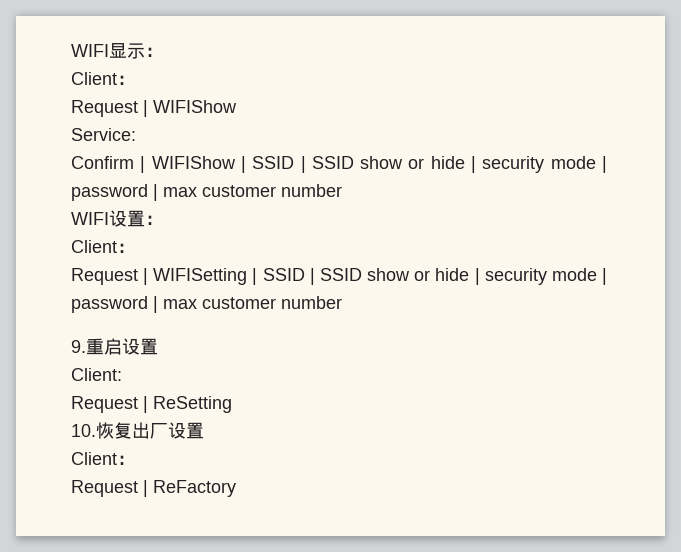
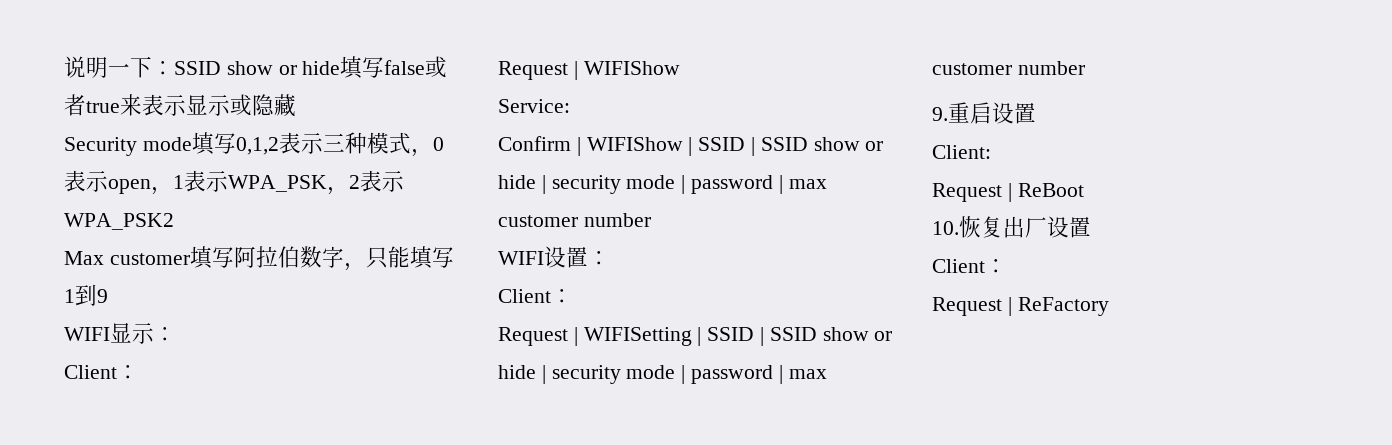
+ 说明一下：SSID show or hide填写false或者true来表示显示或隐藏
+ Security mode填写0,1,2表示三种模式，0表示open，1表示WPA_PSK，2表示WPA_PSK2
+ Max customer填写阿拉伯数字，只能填写1到9
- Request | ReSetting
+ Request | ReBoot

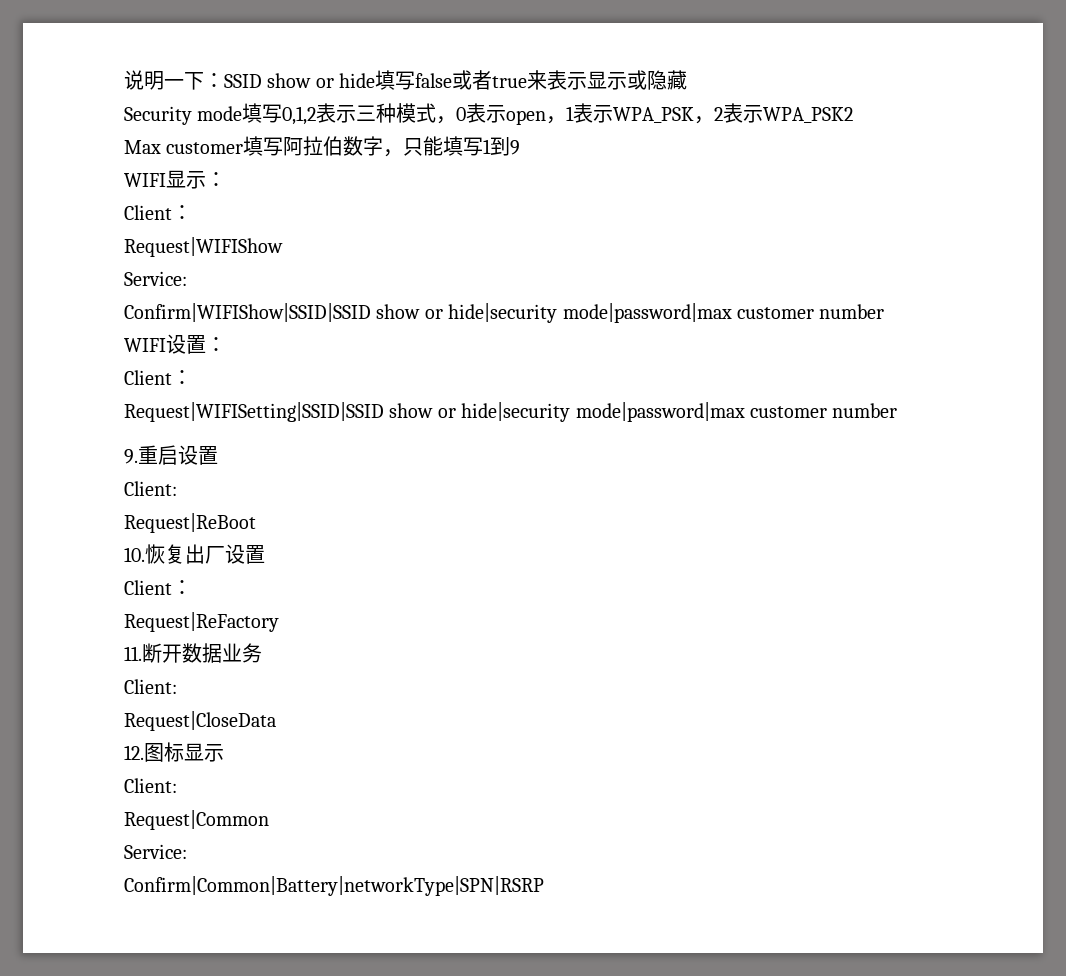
- Request | WIFIShow
+ Request|WIFIShow
  Service:
- Confirm | WIFIShow | SSID | SSID show or hide | security mode | password | max customer number
+ Confirm|WIFIShow|SSID|SSID show or hide|security mode|password|max customer number
- Request | WIFISetting | SSID | SSID show or hide | security mode | password | max customer number
+ Request|WIFISetting|SSID|SSID show or hide|security mode|password|max customer number
- Request | ReBoot
+ Request|ReBoot
- Request | ReFactory
+ Request|ReFactory
+ 11.断开数据业务
+ Client:
+ Request|CloseData
+ 12.图标显示
+ Client:
+ Request|Common
+ Service:
+ Confirm|Common|Battery|networkType|SPN|RSRP

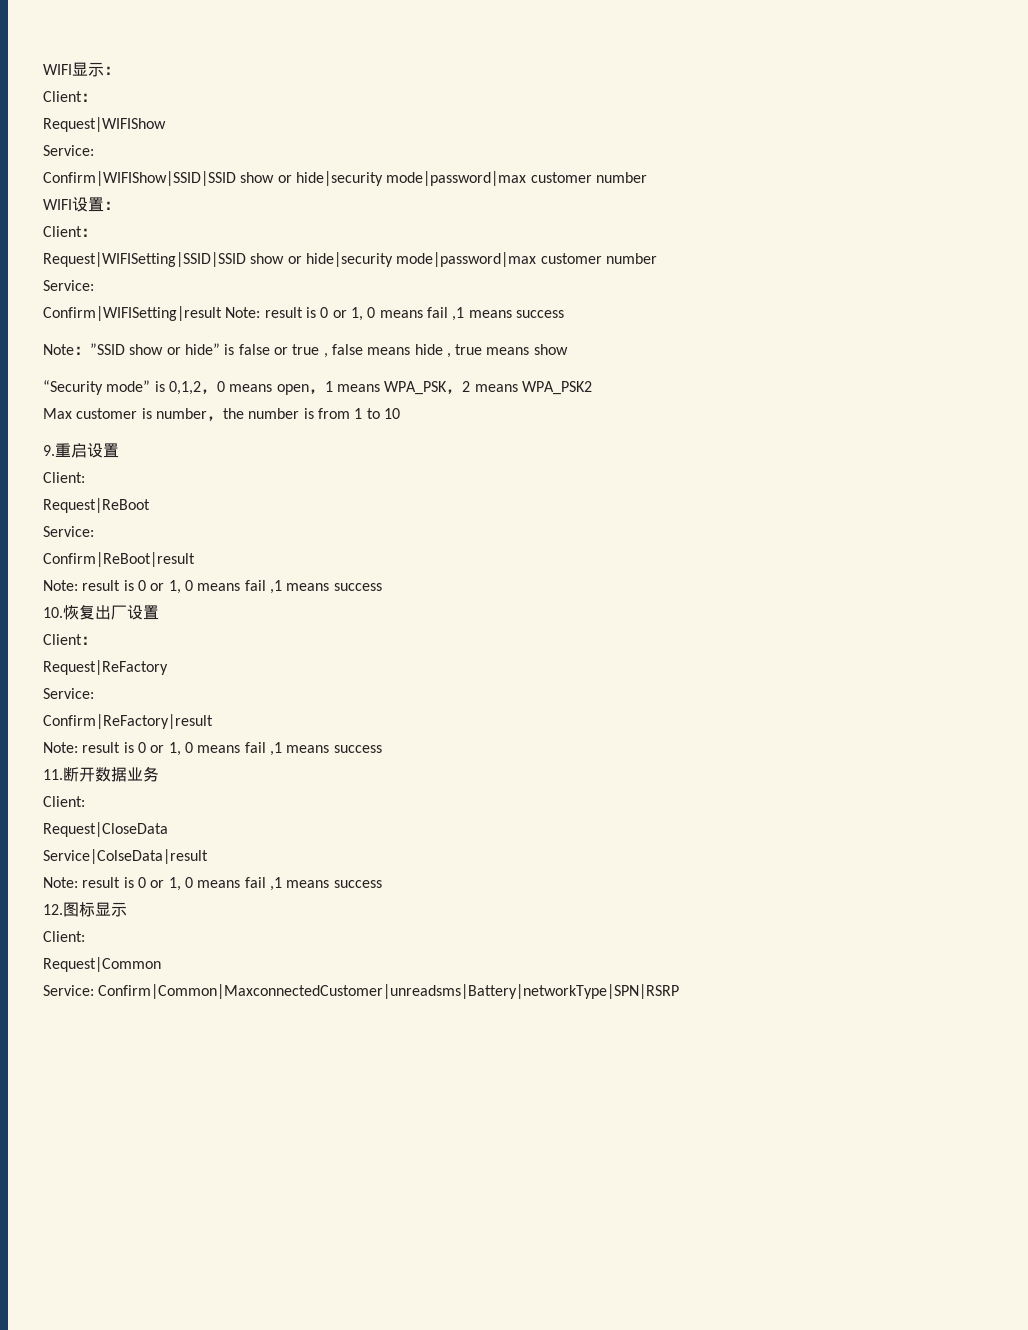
- 说明一下：SSID show or hide填写false或者true来表示显示或隐藏
- Security mode填写0,1,2表示三种模式，0表示open，1表示WPA_PSK，2表示WPA_PSK2
- Max customer填写阿拉伯数字，只能填写1到9
  Request|WIFISetting|SSID|SSID show or hide|security mode|password|max customer number
+ Service:
+ Confirm|WIFISetting|result Note: result is 0 or 1, 0 means fail ,1 means success
+ Note：”SSID show or hide” is false or true , false means hide , true means show
+ “Security mode” is 0,1,2，0 means open，1 means WPA_PSK，2 means WPA_PSK2
+ Max customer is number，the number is from 1 to 10
  Request|ReBoot
+ Service:
+ Confirm|ReBoot|result
+ Note: result is 0 or 1, 0 means fail ,1 means success
  Request|ReFactory
+ Service:
+ Confirm|ReFactory|result
+ Note: result is 0 or 1, 0 means fail ,1 means success
+ Service|ColseData|result
+ Note: result is 0 or 1, 0 means fail ,1 means success
  Request|Common
- Service:
- Confirm|Common|Battery|networkType|SPN|RSRP
+ Service: Confirm|Common|MaxconnectedCustomer|unreadsms|Battery|networkType|SPN|RSRP

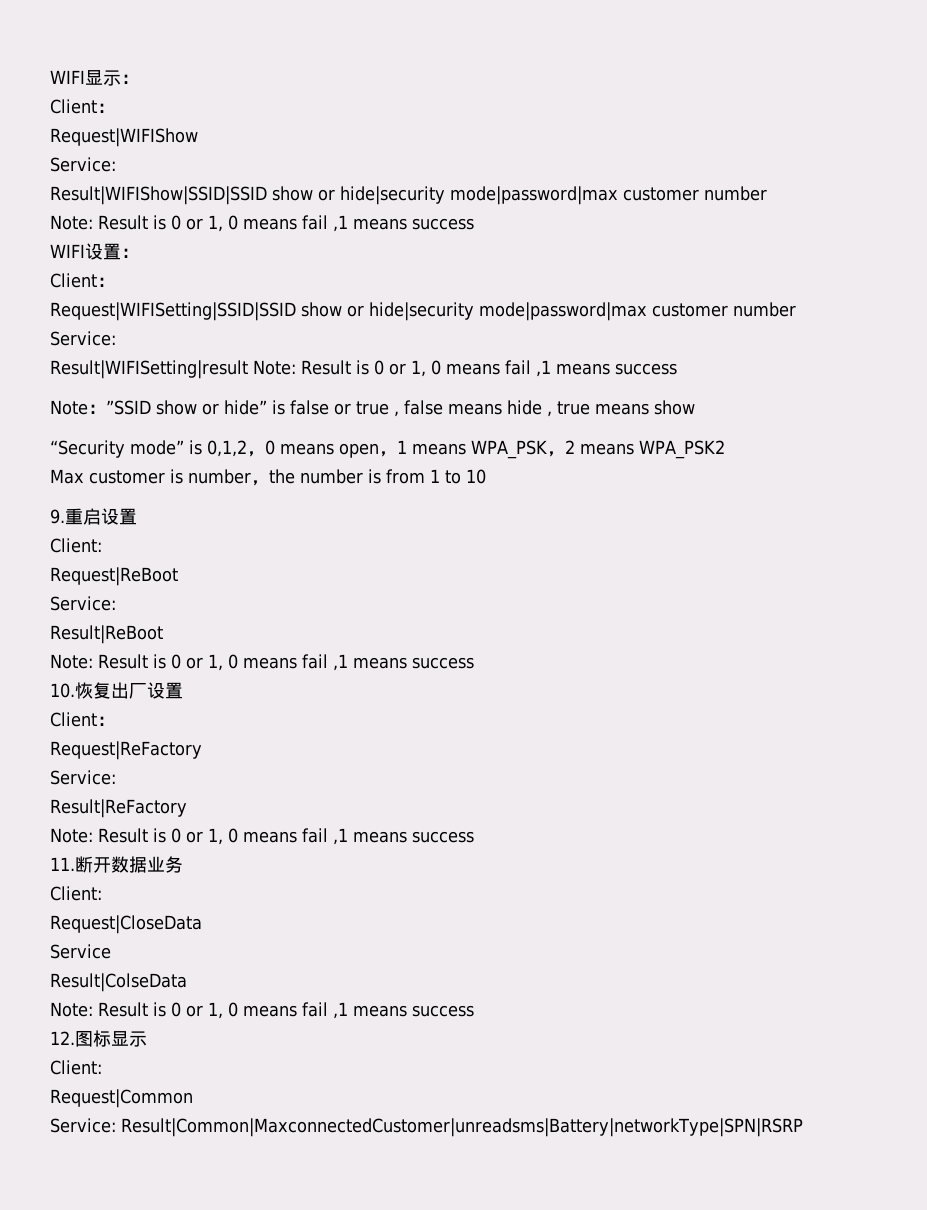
- Confirm|WIFIShow|SSID|SSID show or hide|security mode|password|max customer number
+ Result|WIFIShow|SSID|SSID show or hide|security mode|password|max customer number
+ Note: Result is 0 or 1, 0 means fail ,1 means success
- Confirm|WIFISetting|result Note: result is 0 or 1, 0 means fail ,1 means success
+ Result|WIFISetting|result Note: Result is 0 or 1, 0 means fail ,1 means success
- Confirm|ReBoot|result
- Note: result is 0 or 1, 0 means fail ,1 means success
+ Result|ReBoot
+ Note: Result is 0 or 1, 0 means fail ,1 means success
- Confirm|ReFactory|result
- Note: result is 0 or 1, 0 means fail ,1 means success
+ Result|ReFactory
+ Note: Result is 0 or 1, 0 means fail ,1 means success
- Service|ColseData|result
- Note: result is 0 or 1, 0 means fail ,1 means success
+ Service
+ Result|ColseData
+ Note: Result is 0 or 1, 0 means fail ,1 means success
- Service: Confirm|Common|MaxconnectedCustomer|unreadsms|Battery|networkType|SPN|RSRP
+ Service: Result|Common|MaxconnectedCustomer|unreadsms|Battery|networkType|SPN|RSRP

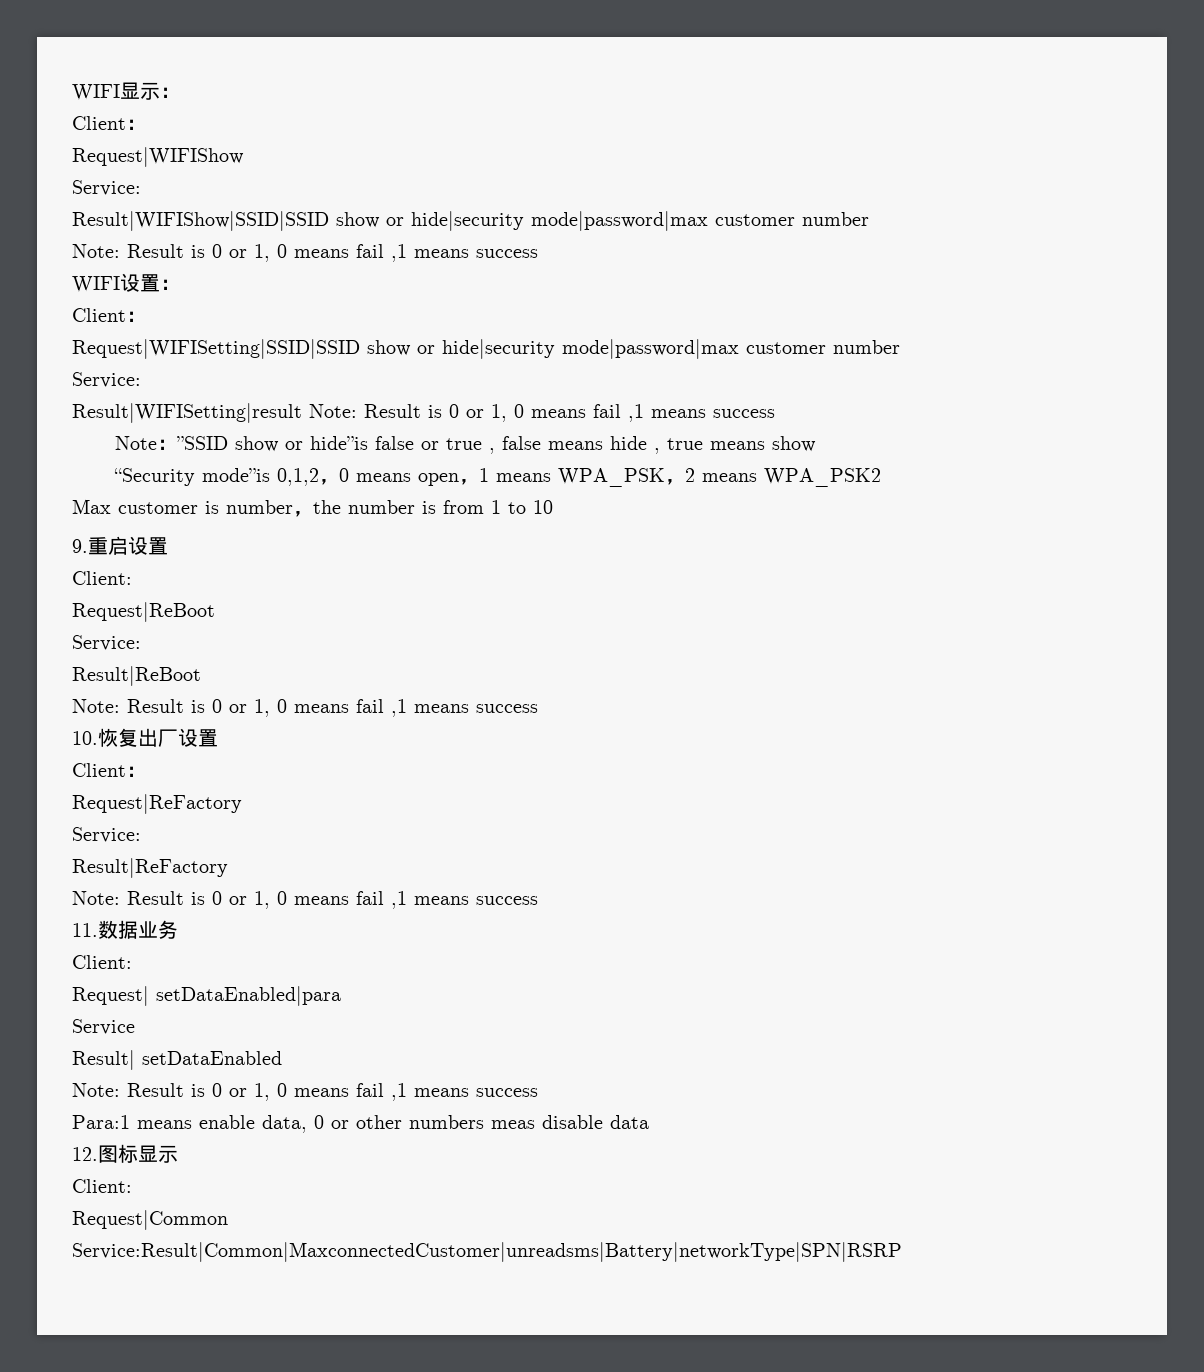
- Note：”SSID show or hide” is false or true , false means hide , true means show
+ Note：”SSID show or hide”is false or true , false means hide , true means show
- “Security mode” is 0,1,2，0 means open，1 means WPA_PSK，2 means WPA_PSK2
+ “Security mode”is 0,1,2，0 means open，1 means WPA_PSK，2 means WPA_PSK2
- 11.断开数据业务
+ 11.数据业务
- Request|CloseData
+ Request| setDataEnabled|para
- Result|ColseData
+ Result| setDataEnabled
+ Para:1 means enable data, 0 or other numbers meas disable data
- Service: Result|Common|MaxconnectedCustomer|unreadsms|Battery|networkType|SPN|RSRP
+ Service:Result|Common|MaxconnectedCustomer|unreadsms|Battery|networkType|SPN|RSRP

